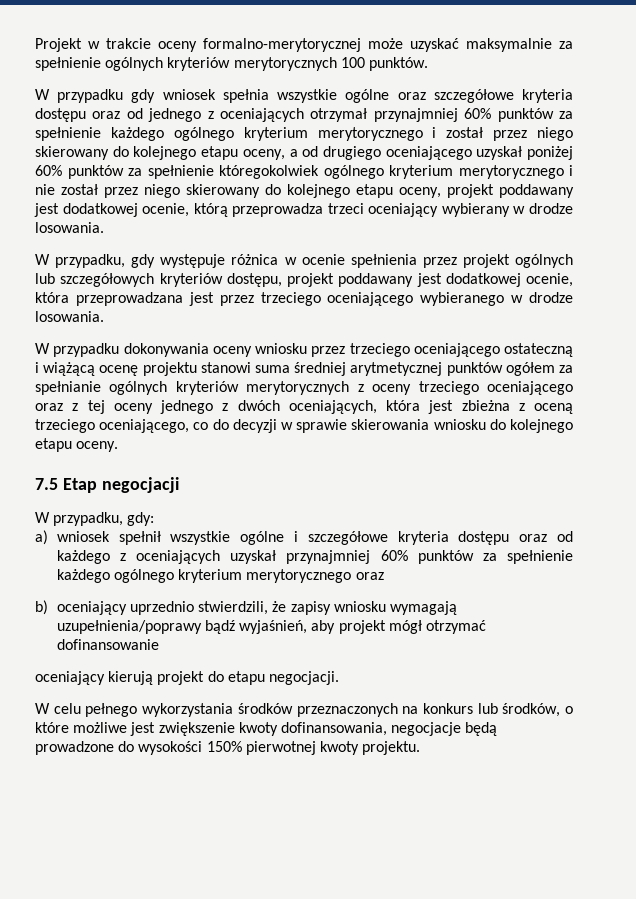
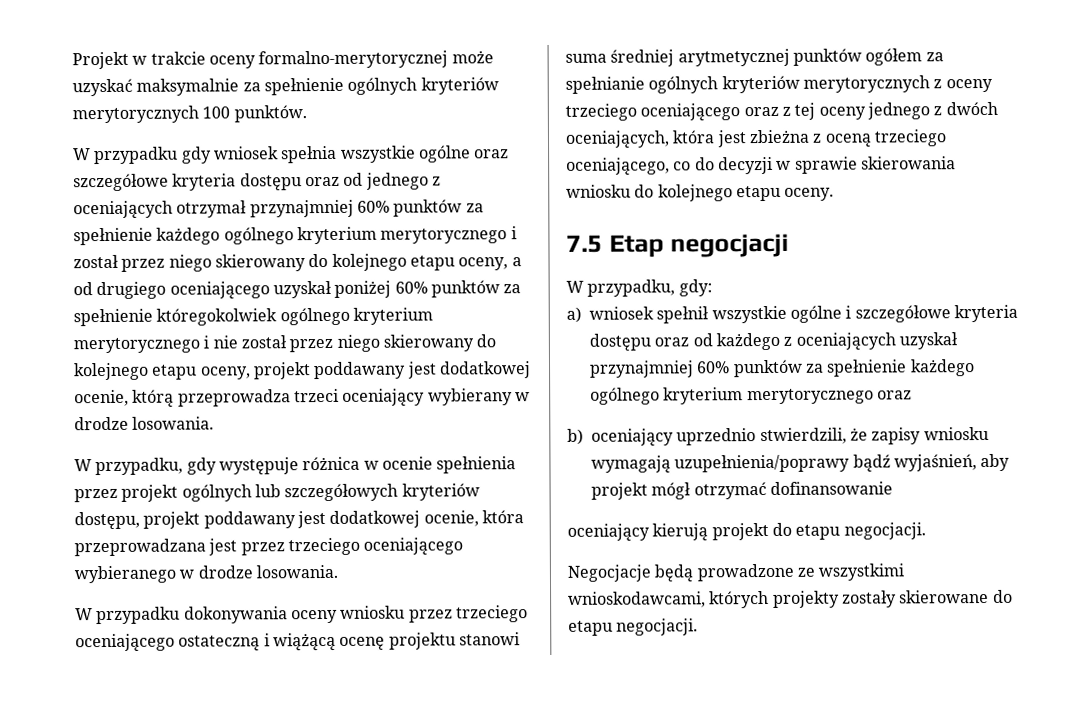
- W celu pełnego wykorzystania środków przeznaczonych na konkurs lub środków, o które możliwe jest zwiększenie kwoty dofinansowania, negocjacje będą prowadzone do wysokości 150% pierwotnej kwoty projektu.
+ Negocjacje będą prowadzone ze wszystkimi wnioskodawcami, których projekty zostały skierowane do etapu negocjacji.

